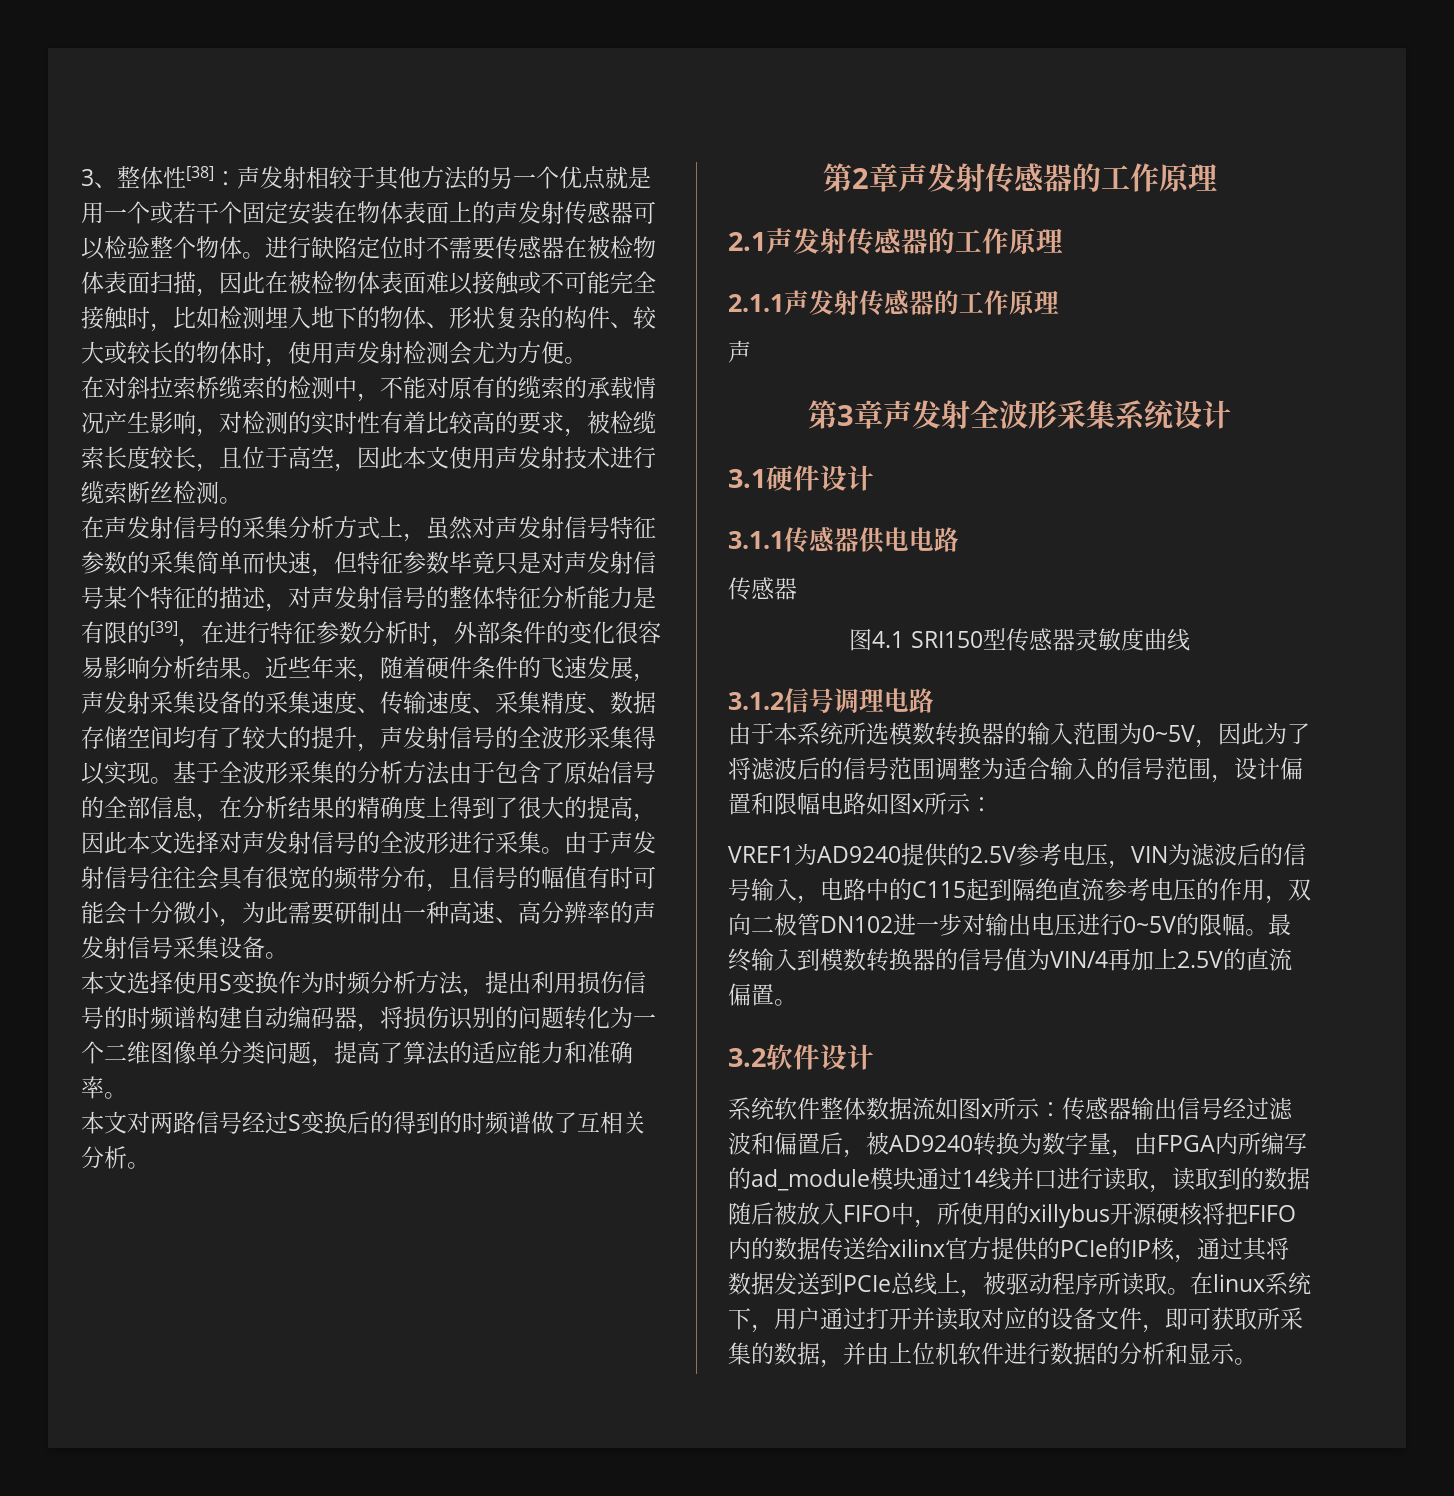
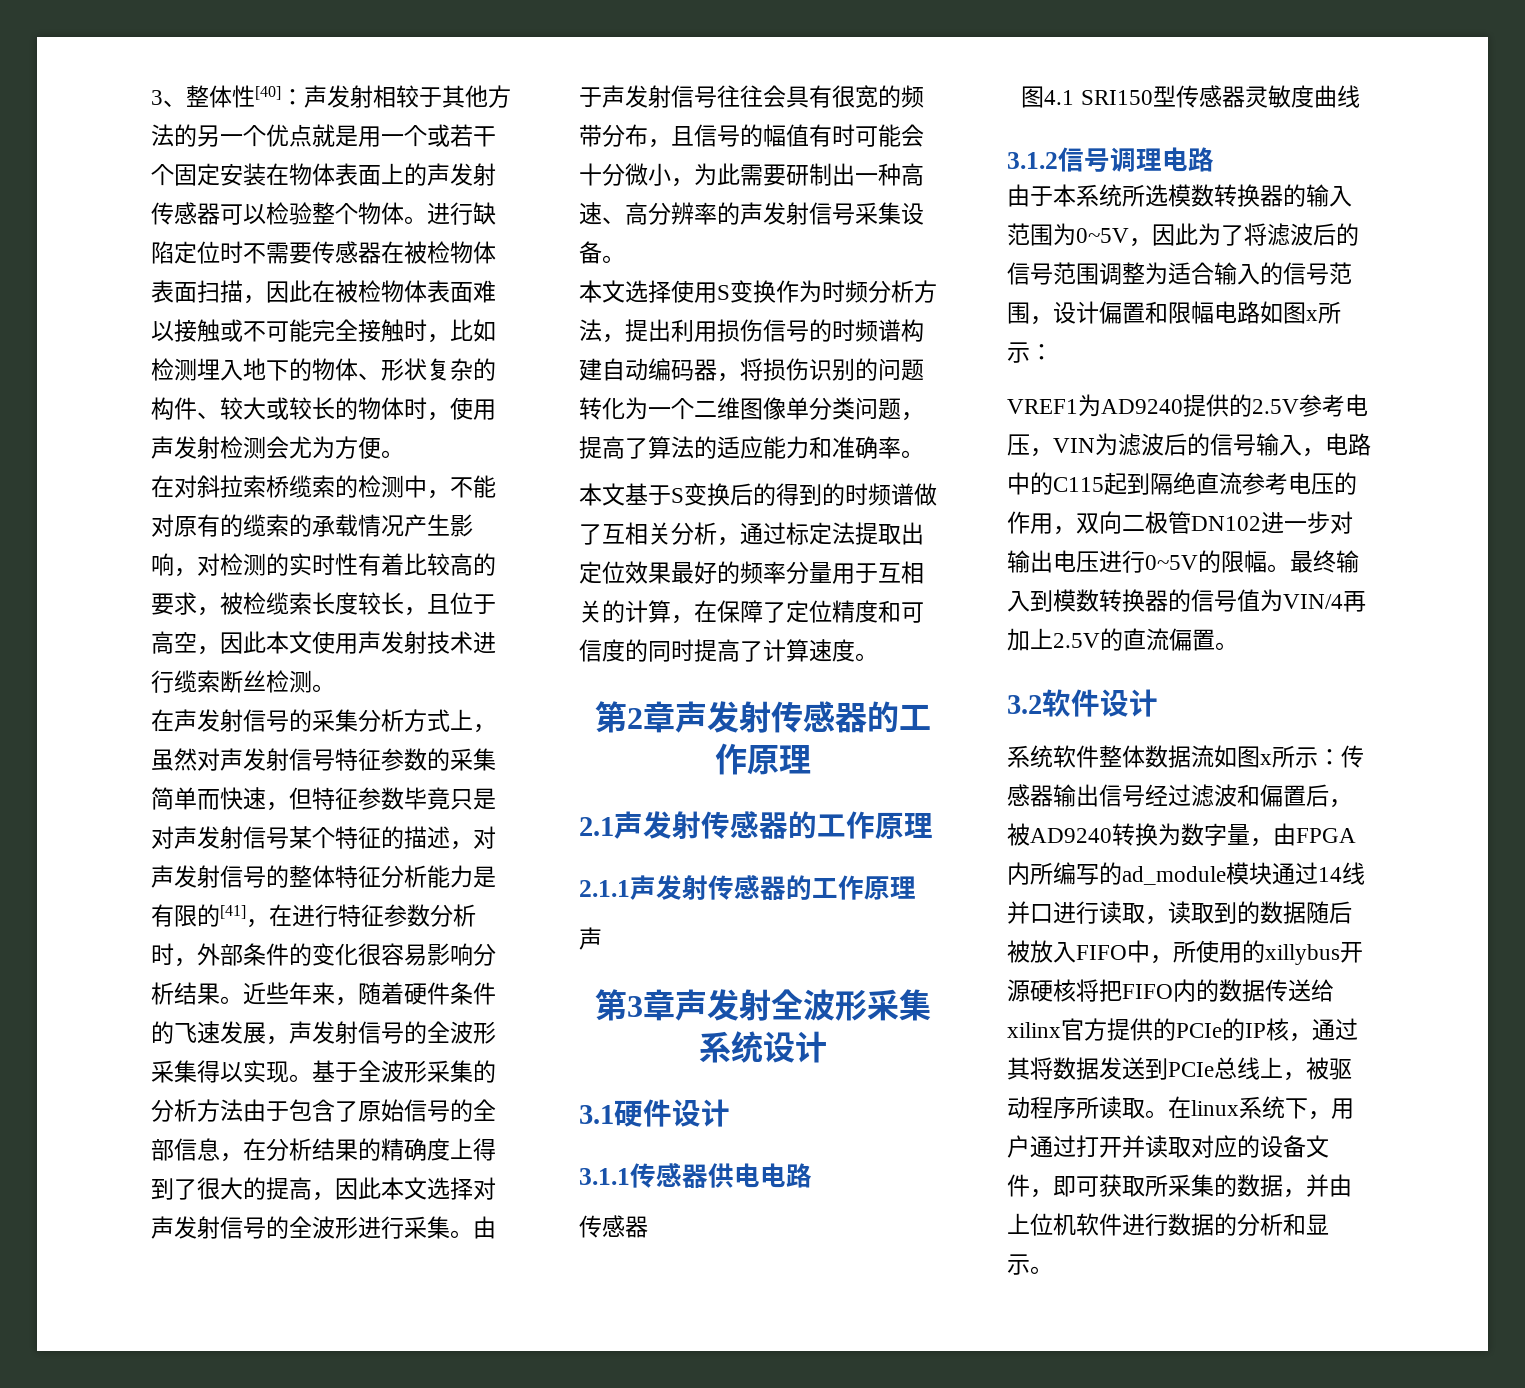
- 3、整体性[38]：声发射相较于其他方法的另一个优点就是用一个或若干个固定安装在物体表面上的声发射传感器可以检验整个物体。
+ 3、整体性[40]：声发射相较于其他方法的另一个优点就是用一个或若干个固定安装在物体表面上的声发射传感器可以检验整个物体。
- 在声发射信号的采集分析方式上，虽然对声发射信号特征参数的采集简单而快速，但特征参数毕竟只是对声发射信号某个特征的描述，对声发射信号的整体特征分析能力是有限的[39]，在进行特征参数分析时，外部条件的变化很容易影响分析结果。
+ 在声发射信号的采集分析方式上，虽然对声发射信号特征参数的采集简单而快速，但特征参数毕竟只是对声发射信号某个特征的描述，对声发射信号的整体特征分析能力是有限的[41]，在进行特征参数分析时，外部条件的变化很容易影响分析结果。
- 近些年来，随着硬件条件的飞速发展，声发射采集设备的采集速度、传输速度、采集精度、数据存储空间均有了较大的提升，声发射信号的全波形采集得以实现。
+ 近些年来，随着硬件条件的飞速发展，声发射信号的全波形采集得以实现。
- 本文对两路信号经过S变换后的得到的时频谱做了互相关分析。
+ 本文基于S变换后的得到的时频谱做了互相关分析，通过标定法提取出定位效果最好的频率分量用于互相关的计算，在保障了定位精度和可信度的同时提高了计算速度。

